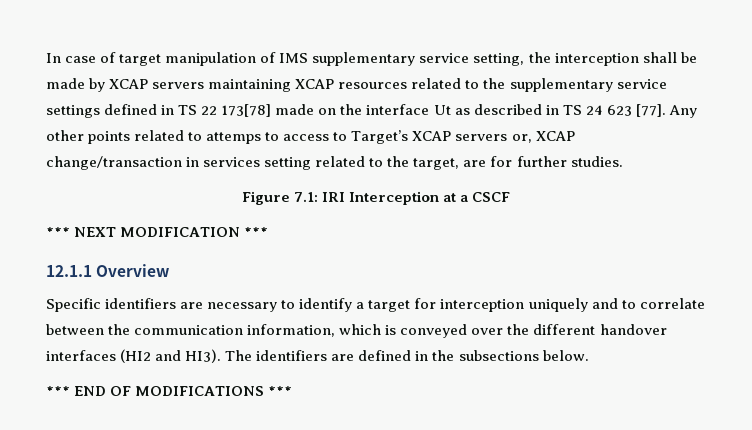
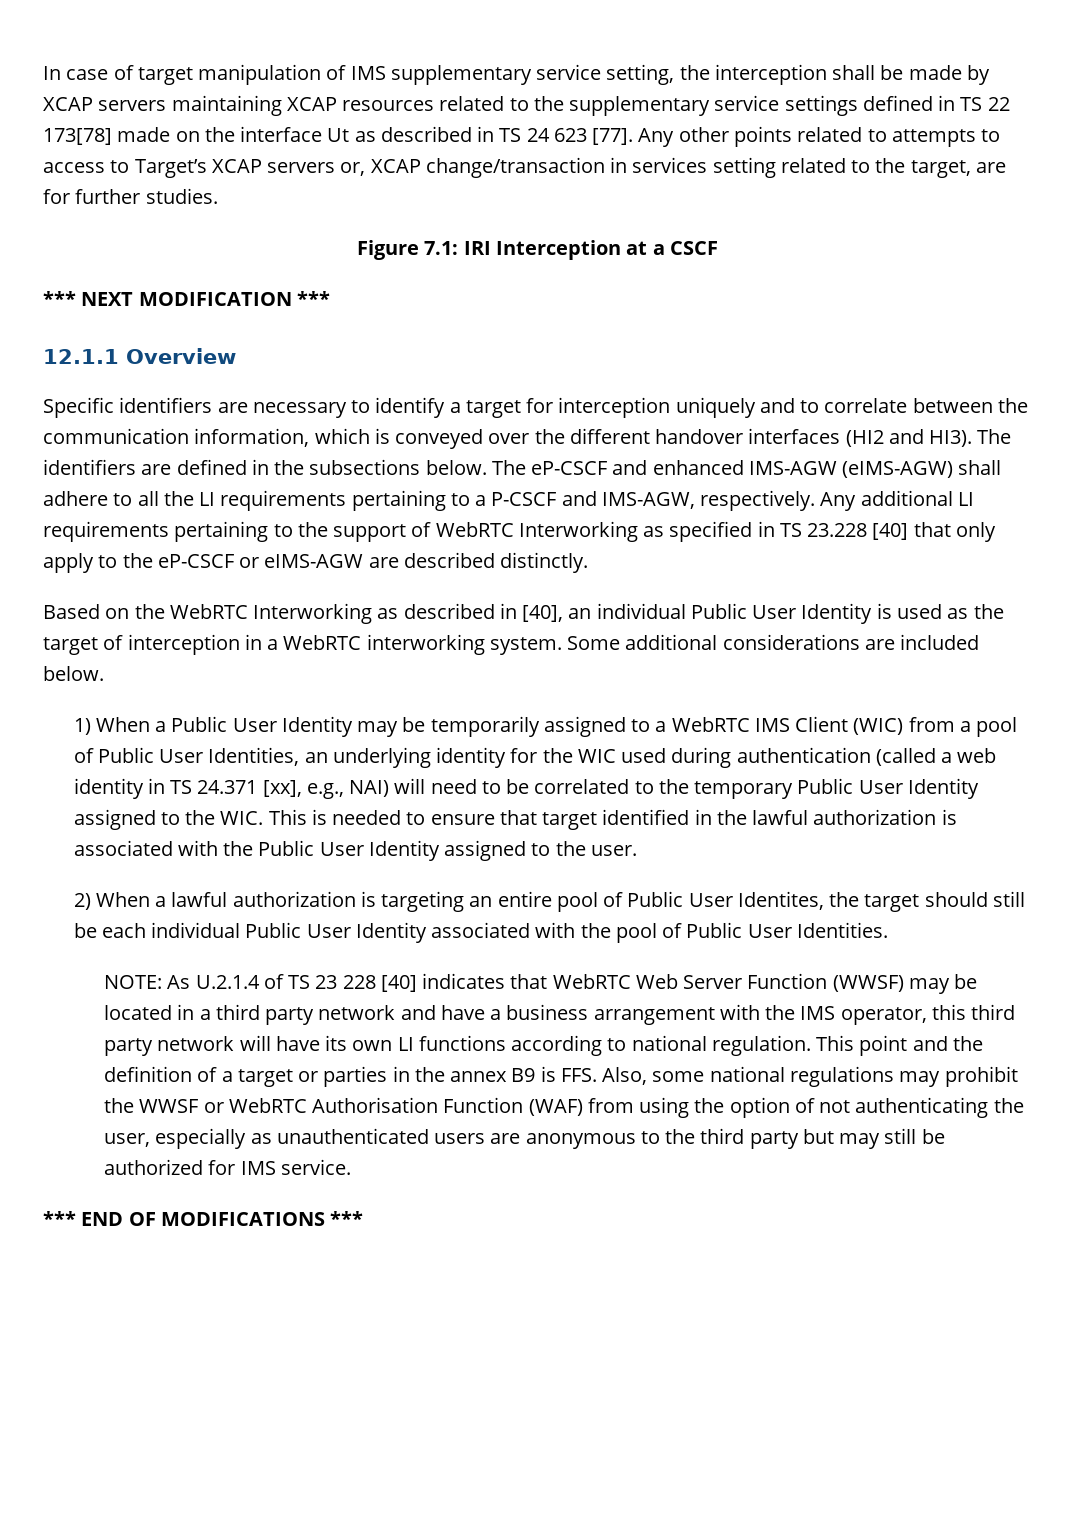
- Any other points related to attemps to access to Target’s XCAP servers or, XCAP change/transaction in services setting related to the target, are for further studies.
+ Any other points related to attempts to access to Target’s XCAP servers or, XCAP change/transaction in services setting related to the target, are for further studies.
+ The eP-CSCF and enhanced IMS-AGW (eIMS-AGW) shall adhere to all the LI requirements pertaining to a P-CSCF and IMS-AGW, respectively. Any additional LI requirements pertaining to the support of WebRTC Interworking as specified in TS 23.228 [40] that only apply to the eP-CSCF or eIMS-AGW are described distinctly.
+ Based on the WebRTC Interworking as described in [40], an individual Public User Identity is used as the target of interception in a WebRTC interworking system. Some additional considerations are included below.
+ 1) When a Public User Identity may be temporarily assigned to a WebRTC IMS Client (WIC) from a pool of Public User Identities, an underlying identity for the WIC used during authentication (called a web identity in TS 24.371 [xx], e.g., NAI) will need to be correlated to the temporary Public User Identity assigned to the WIC. This is needed to ensure that target identified in the lawful authorization is associated with the Public User Identity assigned to the user.
+ 2) When a lawful authorization is targeting an entire pool of Public User Identites, the target should still be each individual Public User Identity associated with the pool of Public User Identities.
+ NOTE: As U.2.1.4 of TS 23 228 [40] indicates that WebRTC Web Server Function (WWSF) may be located in a third party network and have a business arrangement with the IMS operator, this third party network will have its own LI functions according to national regulation. This point and the definition of a target or parties in the annex B9 is FFS. Also, some national regulations may prohibit the WWSF or WebRTC Authorisation Function (WAF) from using the option of not authenticating the user, especially as unauthenticated users are anonymous to the third party but may still be authorized for IMS service.

